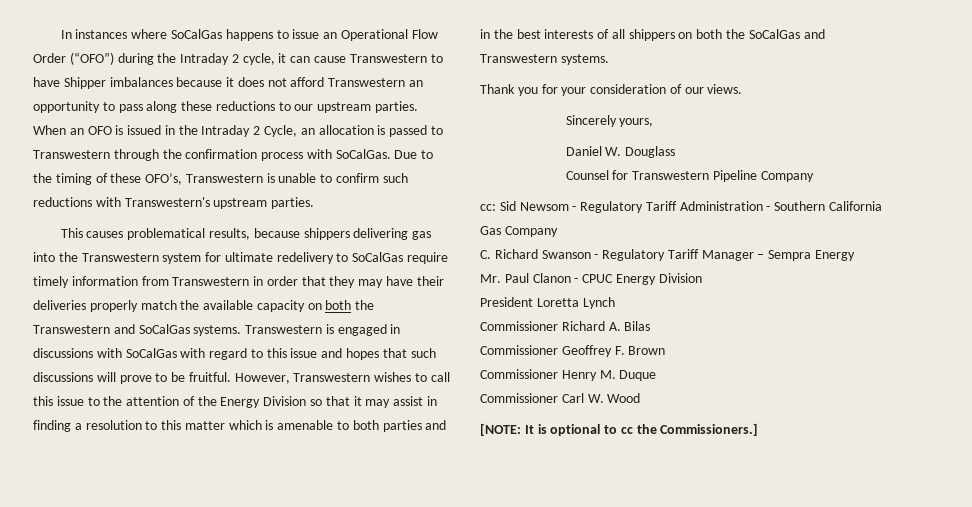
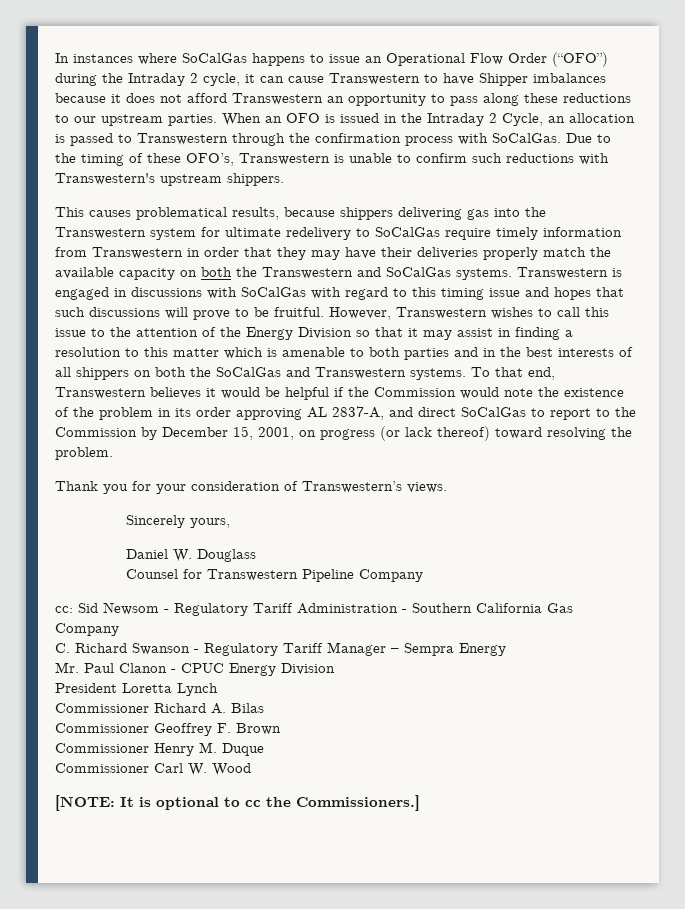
- Due to the timing of these OFO’s, Transwestern is unable to confirm such reductions with Transwestern's upstream parties.
+ Due to the timing of these OFO’s, Transwestern is unable to confirm such reductions with Transwestern's upstream shippers.
- Transwestern is engaged in discussions with SoCalGas with regard to this issue and hopes that such discussions will prove to be fruitful.
+ Transwestern is engaged in discussions with SoCalGas with regard to this timing issue and hopes that such discussions will prove to be fruitful.
+ To that end, Transwestern believes it would be helpful if the Commission would note the existence of the problem in its order approving AL 2837-A, and direct SoCalGas to report to the Commission by December 15, 2001, on progress (or lack thereof) toward resolving the problem.
- Thank you for your consideration of our views.
+ Thank you for your consideration of Transwestern’s views.

